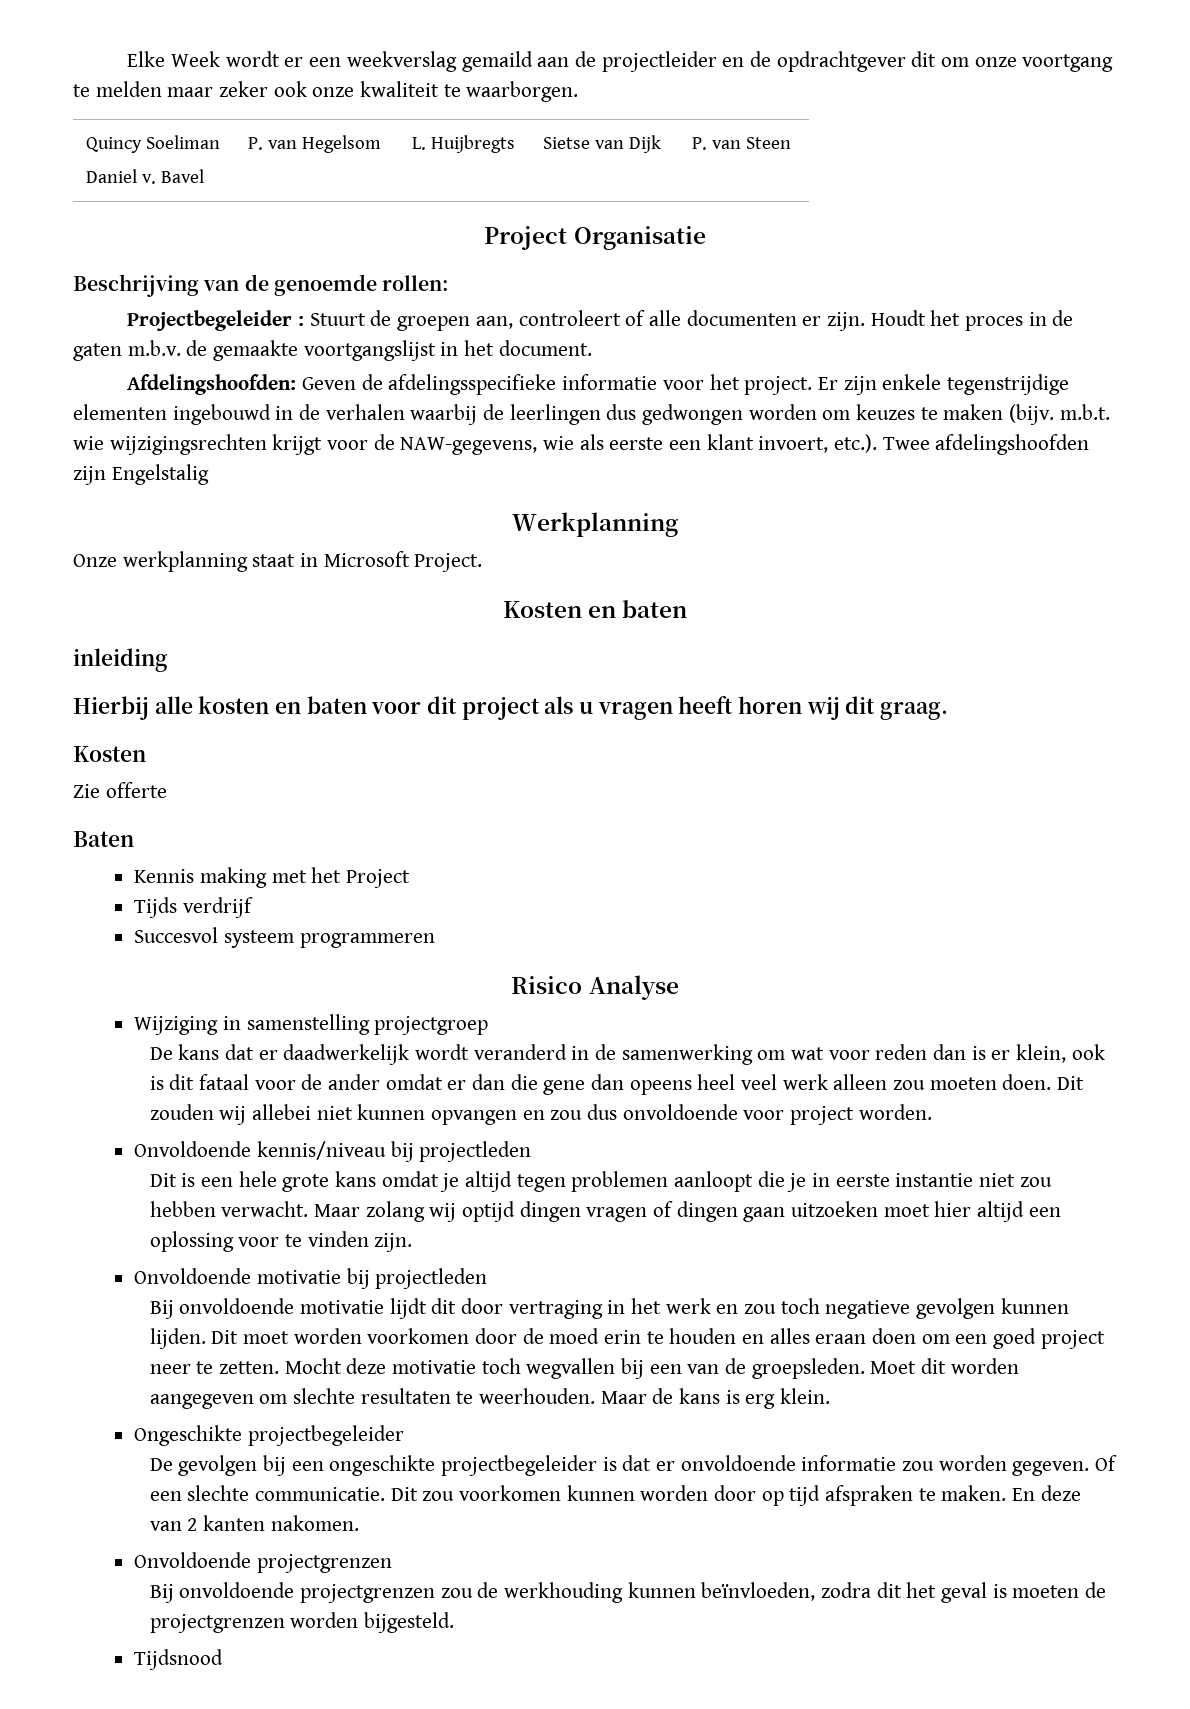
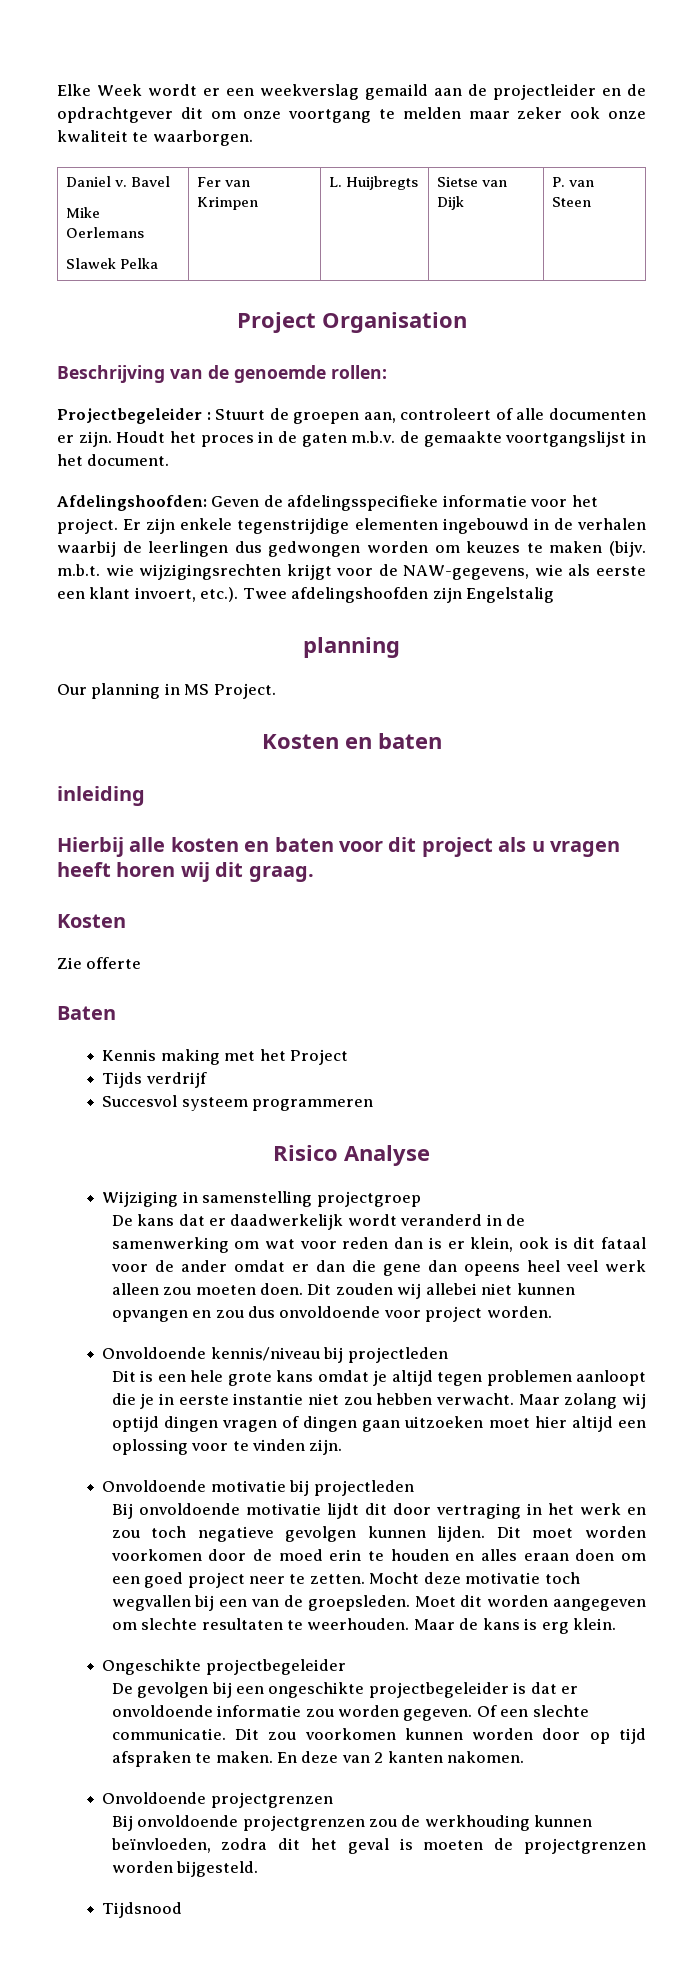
- Quincy Soeliman
- Daniel v. Bavel | P. van Hegelsom | L. Huijbregts | Sietse van Dijk | P. van Steen
+ Daniel v. Bavel
+ Mike Oerlemans
+ Slawek Pelka | Fer van Krimpen | L. Huijbregts | Sietse van Dijk | P. van Steen
- Project Organisatie
+ Project Organisation
  Er zijn enkele tegenstrijdige elementen ingebouwd in de verhalen waarbij de leerlingen dus gedwongen worden om keuzes te maken (bijv. m.b.t. wie wijzigingsrechten krijgt voor de NAW-gegevens, wie als eerste een klant invoert, etc.). Twee afdelingshoofden zijn Engelstalig
- Werkplanning
- Onze werkplanning staat in Microsoft Project.
+ planning
+ Our planning in MS Project.

